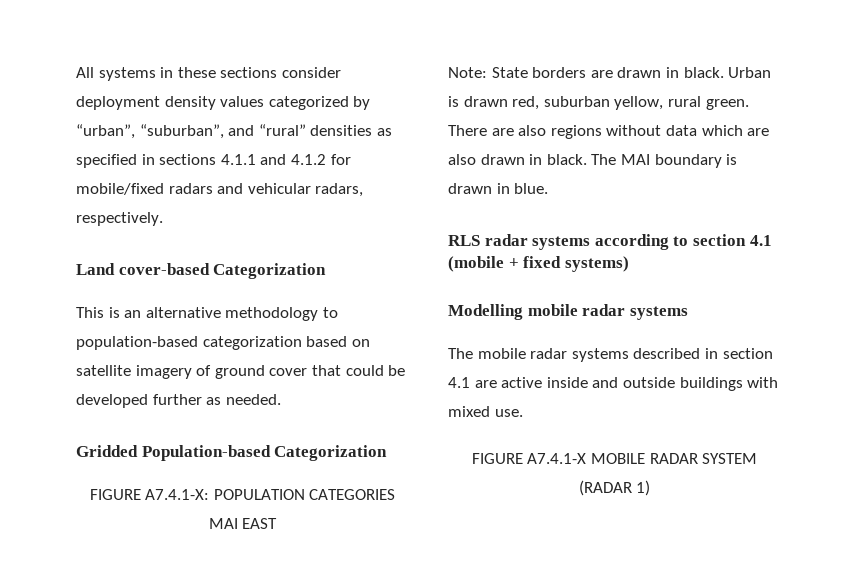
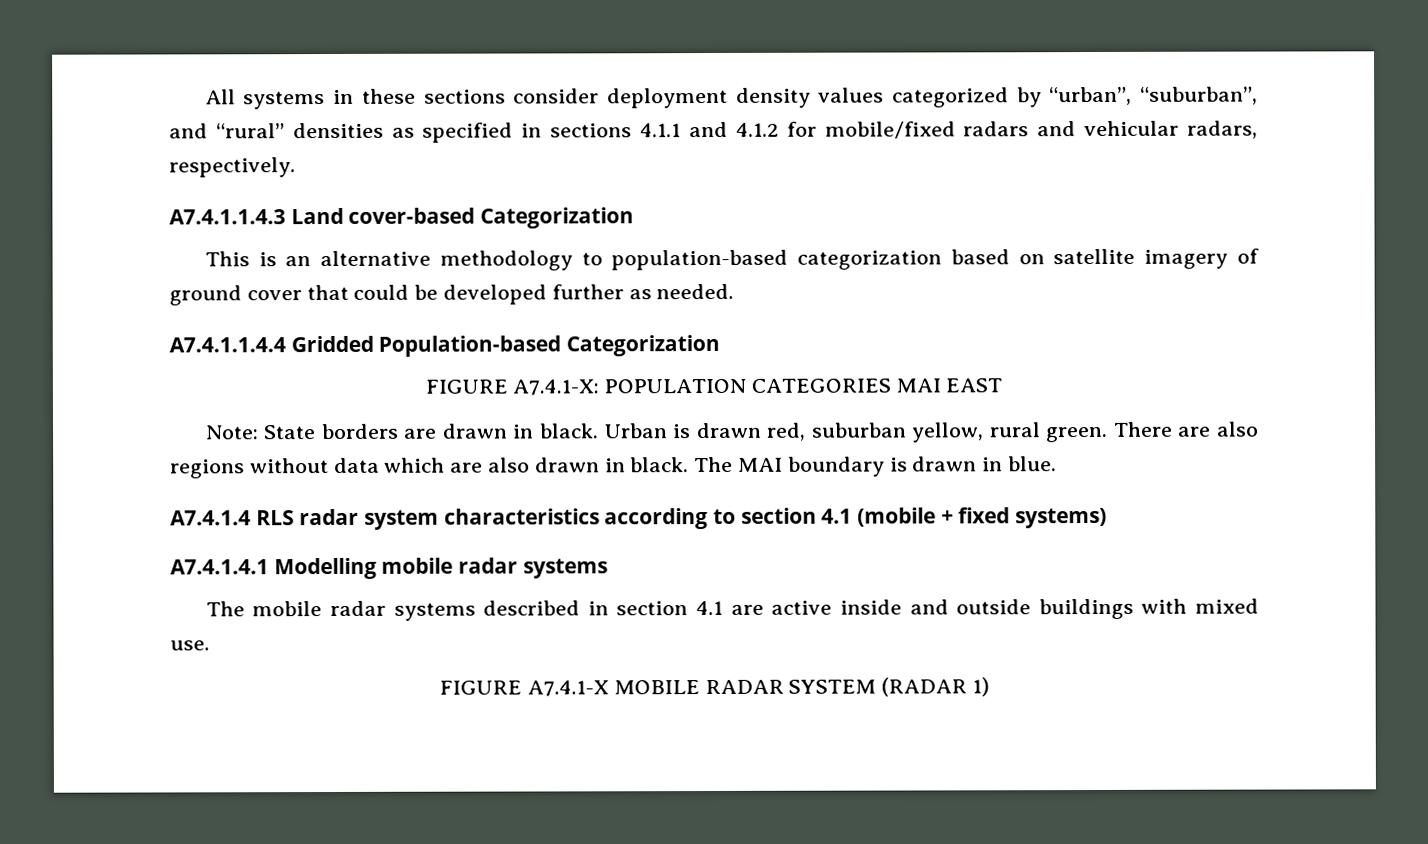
- Land cover-based Categorization
+ A7.4.1.1.4.3 Land cover-based Categorization
- Gridded Population-based Categorization
+ A7.4.1.1.4.4 Gridded Population-based Categorization
- RLS radar systems according to section 4.1 (mobile + fixed systems)
+ A7.4.1.4 RLS radar system characteristics according to section 4.1 (mobile + fixed systems)
- Modelling mobile radar systems
+ A7.4.1.4.1 Modelling mobile radar systems

